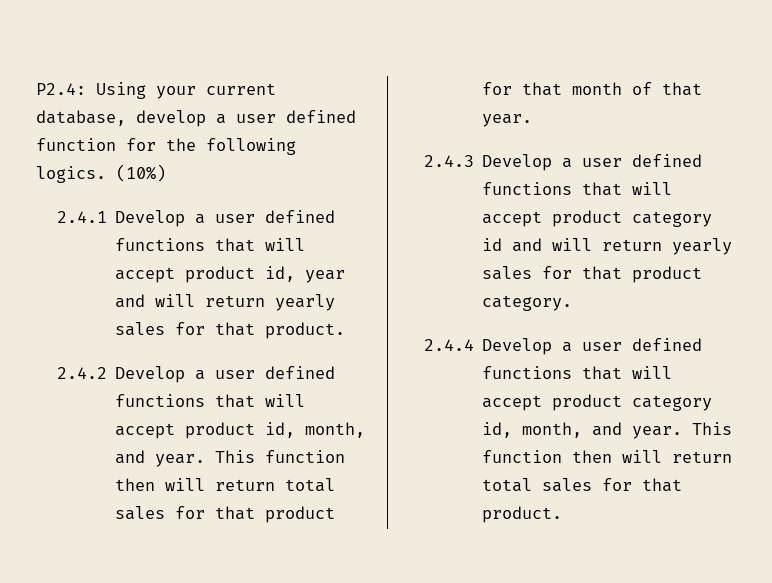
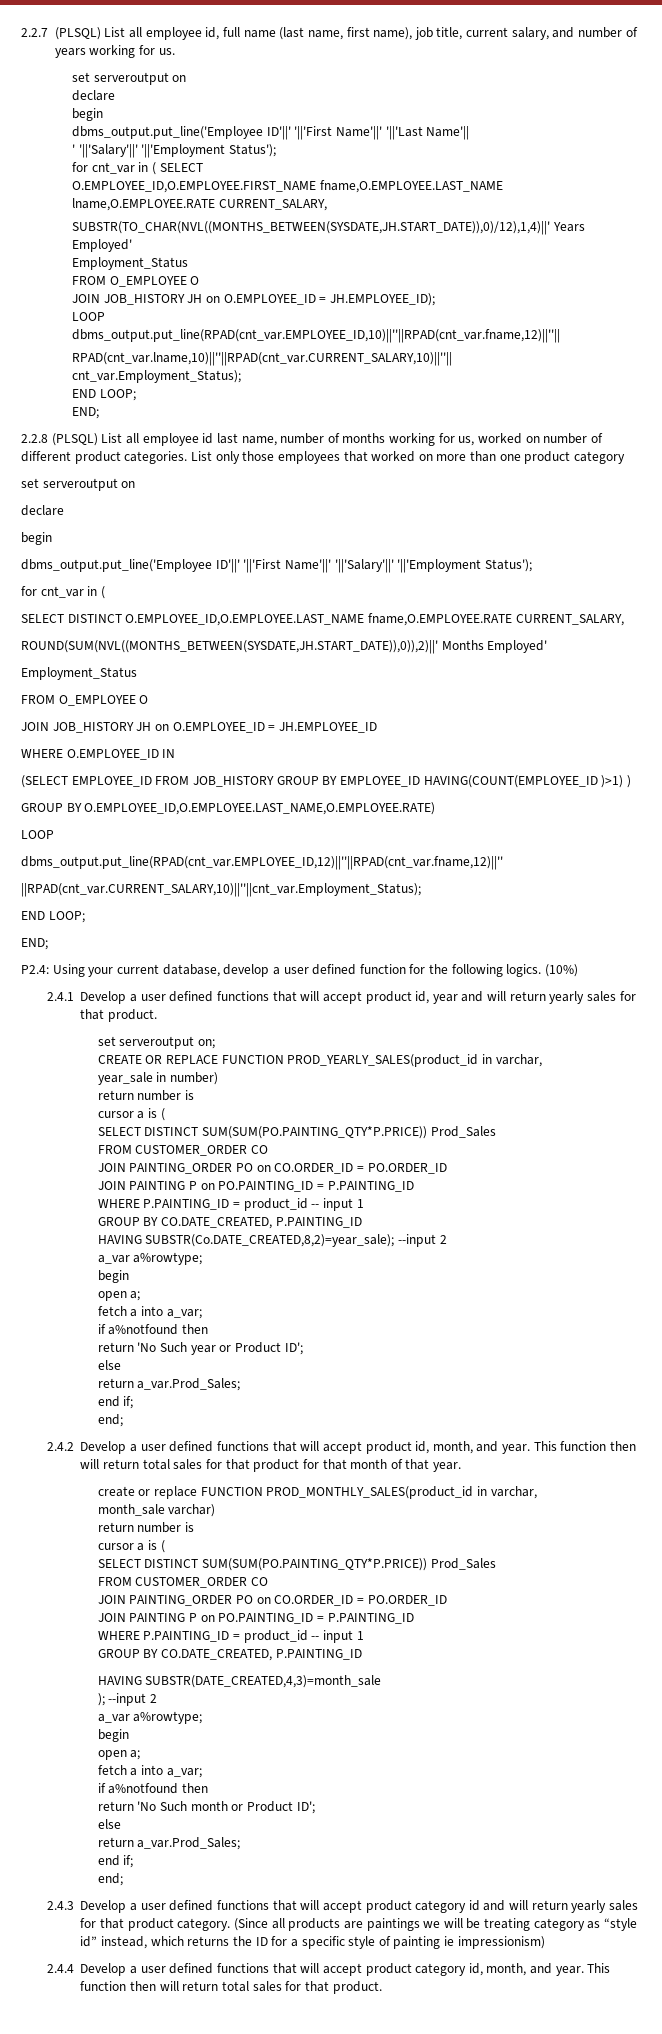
+ 2.2.7 (PLSQL) List all employee id, full name (last name, first name), job title, current salary, and number of years working for us.
+ set serveroutput on
+ declare
+ begin
+ dbms_output.put_line('Employee ID'||' '||'First Name'||' '||'Last Name'||
+ ' '||'Salary'||' '||'Employment Status');
+ for cnt_var in ( SELECT
+ O.EMPLOYEE_ID,O.EMPLOYEE.FIRST_NAME fname,O.EMPLOYEE.LAST_NAME lname,O.EMPLOYEE.RATE CURRENT_SALARY,
+ SUBSTR(TO_CHAR(NVL((MONTHS_BETWEEN(SYSDATE,JH.START_DATE)),0)/12),1,4)||' Years Employed'
+ Employment_Status
+ FROM O_EMPLOYEE O
+ JOIN JOB_HISTORY JH on O.EMPLOYEE_ID = JH.EMPLOYEE_ID);
+ LOOP
+ dbms_output.put_line(RPAD(cnt_var.EMPLOYEE_ID,10)||''||RPAD(cnt_var.fname,12)||''||
+ RPAD(cnt_var.lname,10)||''||RPAD(cnt_var.CURRENT_SALARY,10)||''||
+ cnt_var.Employment_Status);
+ END LOOP;
+ END;
+ 2.2.8 (PLSQL) List all employee id last name, number of months working for us, worked on number of different product categories. List only those employees that worked on more than one product category
+ set serveroutput on
+ declare
+ begin
+ dbms_output.put_line('Employee ID'||' '||'First Name'||' '||'Salary'||' '||'Employment Status');
+ for cnt_var in (
+ SELECT DISTINCT O.EMPLOYEE_ID,O.EMPLOYEE.LAST_NAME fname,O.EMPLOYEE.RATE CURRENT_SALARY,
+ ROUND(SUM(NVL((MONTHS_BETWEEN(SYSDATE,JH.START_DATE)),0)),2)||' Months Employed'
+ Employment_Status
+ FROM O_EMPLOYEE O
+ JOIN JOB_HISTORY JH on O.EMPLOYEE_ID = JH.EMPLOYEE_ID
+ WHERE O.EMPLOYEE_ID IN
+ (SELECT EMPLOYEE_ID FROM JOB_HISTORY GROUP BY EMPLOYEE_ID HAVING(COUNT(EMPLOYEE_ID )>1) )
+ GROUP BY O.EMPLOYEE_ID,O.EMPLOYEE.LAST_NAME,O.EMPLOYEE.RATE)
+ LOOP
+ dbms_output.put_line(RPAD(cnt_var.EMPLOYEE_ID,12)||''||RPAD(cnt_var.fname,12)||''
+ ||RPAD(cnt_var.CURRENT_SALARY,10)||''||cnt_var.Employment_Status);
+ END LOOP;
+ END;
+ set serveroutput on;
+ CREATE OR REPLACE FUNCTION PROD_YEARLY_SALES(product_id in varchar,
+ year_sale in number)
+ return number is
+ cursor a is (
+ SELECT DISTINCT SUM(SUM(PO.PAINTING_QTY*P.PRICE)) Prod_Sales
+ FROM CUSTOMER_ORDER CO
+ JOIN PAINTING_ORDER PO on CO.ORDER_ID = PO.ORDER_ID
+ JOIN PAINTING P on PO.PAINTING_ID = P.PAINTING_ID
+ WHERE P.PAINTING_ID = product_id -- input 1
+ GROUP BY CO.DATE_CREATED, P.PAINTING_ID
+ HAVING SUBSTR(Co.DATE_CREATED,8,2)=year_sale); --input 2
+ a_var a%rowtype;
+ begin
+ open a;
+ fetch a into a_var;
+ if a%notfound then
+ return 'No Such year or Product ID';
+ else
+ return a_var.Prod_Sales;
+ end if;
+ end;
+ create or replace FUNCTION PROD_MONTHLY_SALES(product_id in varchar,
+ month_sale varchar)
+ return number is
+ cursor a is (
+ SELECT DISTINCT SUM(SUM(PO.PAINTING_QTY*P.PRICE)) Prod_Sales
+ FROM CUSTOMER_ORDER CO
+ JOIN PAINTING_ORDER PO on CO.ORDER_ID = PO.ORDER_ID
+ JOIN PAINTING P on PO.PAINTING_ID = P.PAINTING_ID
+ WHERE P.PAINTING_ID = product_id -- input 1
+ GROUP BY CO.DATE_CREATED, P.PAINTING_ID
+ HAVING SUBSTR(DATE_CREATED,4,3)=month_sale
+ ); --input 2
+ a_var a%rowtype;
+ begin
+ open a;
+ fetch a into a_var;
+ if a%notfound then
+ return 'No Such month or Product ID';
+ else
+ return a_var.Prod_Sales;
+ end if;
+ end;
+ (Since all products are paintings we will be treating category as “style id” instead, which returns the ID for a specific style of painting ie impressionism)

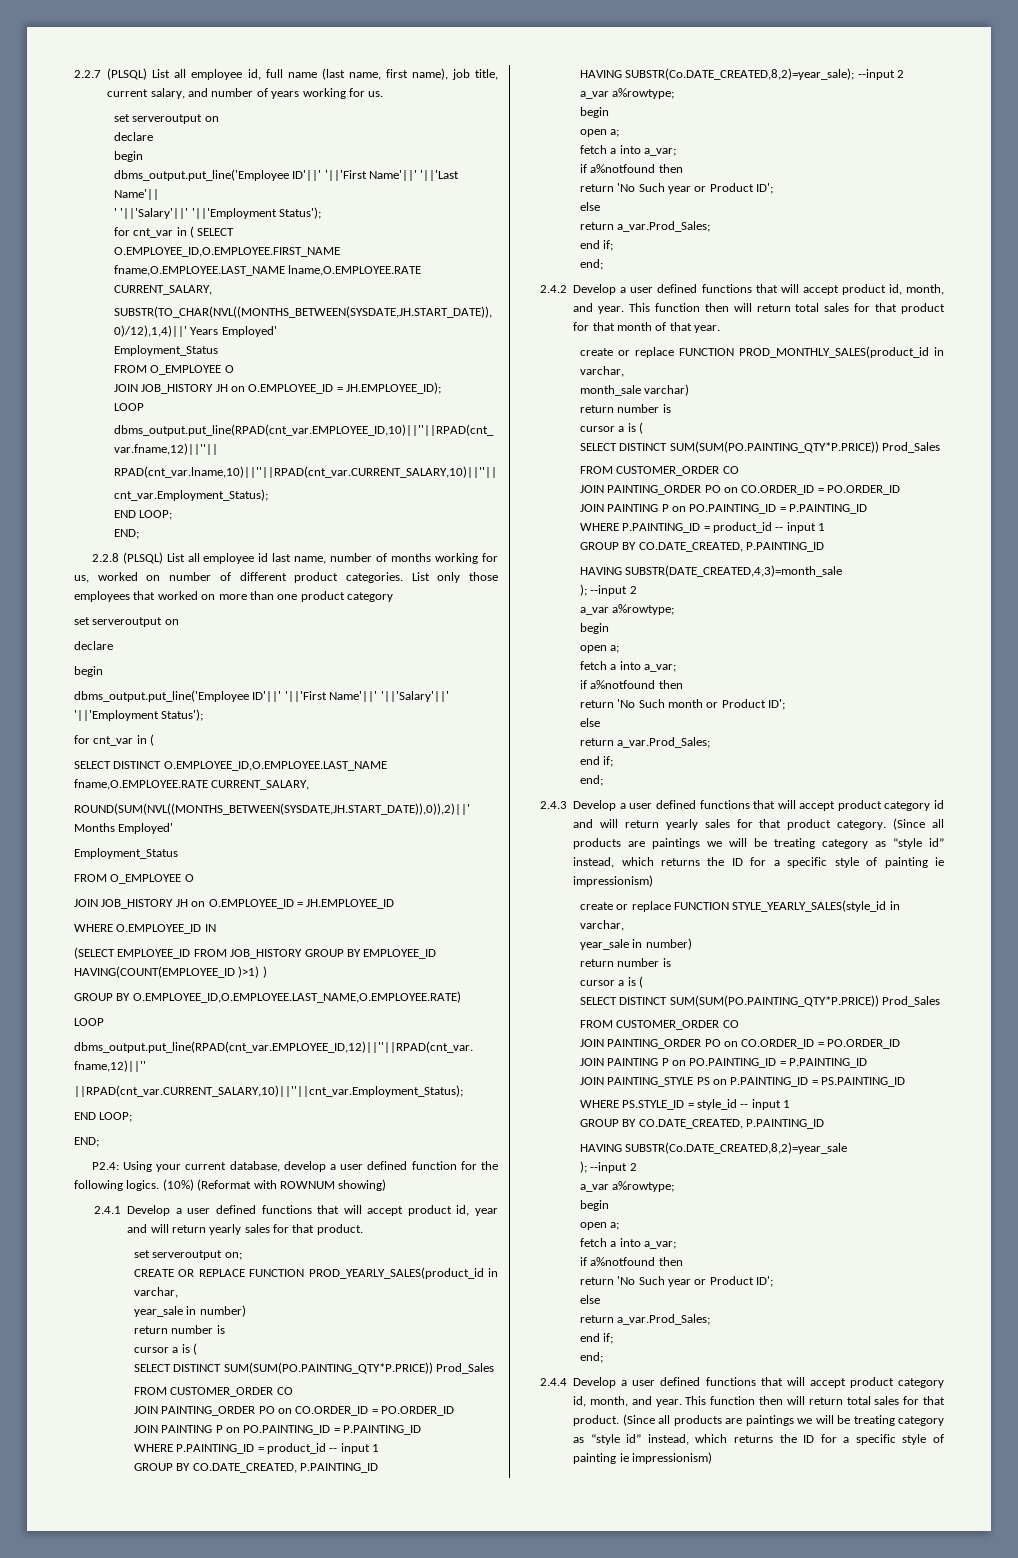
- (10%)
+ (10%) (Reformat with ROWNUM showing)
+ create or replace FUNCTION STYLE_YEARLY_SALES(style_id in varchar,
+ year_sale in number)
+ return number is
+ cursor a is (
+ SELECT DISTINCT SUM(SUM(PO.PAINTING_QTY*P.PRICE)) Prod_Sales
+ FROM CUSTOMER_ORDER CO
+ JOIN PAINTING_ORDER PO on CO.ORDER_ID = PO.ORDER_ID
+ JOIN PAINTING P on PO.PAINTING_ID = P.PAINTING_ID
+ JOIN PAINTING_STYLE PS on P.PAINTING_ID = PS.PAINTING_ID
+ WHERE PS.STYLE_ID = style_id -- input 1
+ GROUP BY CO.DATE_CREATED, P.PAINTING_ID
+ HAVING SUBSTR(Co.DATE_CREATED,8,2)=year_sale
+ ); --input 2
+ a_var a%rowtype;
+ begin
+ open a;
+ fetch a into a_var;
+ if a%notfound then
+ return 'No Such year or Product ID';
+ else
+ return a_var.Prod_Sales;
+ end if;
+ end;
- This function then will return total sales for that product.
+ This function then will return total sales for that product. (Since all products are paintings we will be treating category as “style id” instead, which returns the ID for a specific style of painting ie impressionism)

